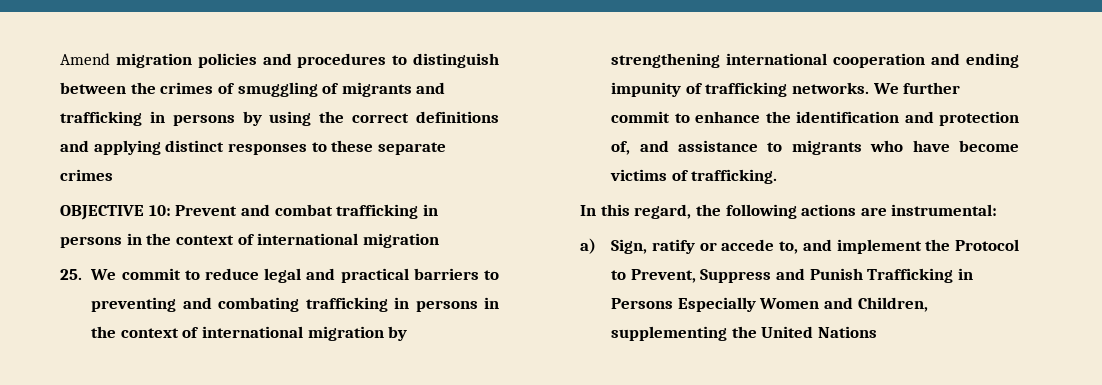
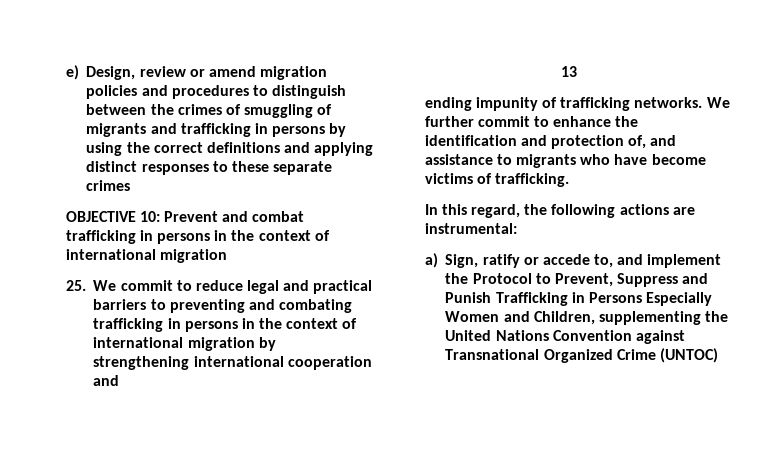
- Amend migration policies and procedures to distinguish between the crimes of smuggling of migrants and trafficking in persons by using the correct definitions and applying distinct responses to these separate crimes
+ e) Design, review or amend migration policies and procedures to distinguish between the crimes of smuggling of migrants and trafficking in persons by using the correct definitions and applying distinct responses to these separate crimes
- 25. We commit to reduce legal and practical barriers to preventing and combating trafficking in persons in the context of international migration by strengthening international cooperation and ending impunity of trafficking networks.
+ 25. We commit to reduce legal and practical barriers to preventing and combating trafficking in persons in the context of international migration by strengthening international cooperation and
+ 13
+ ending impunity of trafficking networks.
- a) Sign, ratify or accede to, and implement the Protocol to Prevent, Suppress and Punish Trafficking in Persons Especially Women and Children, supplementing the United Nations
+ a) Sign, ratify or accede to, and implement the Protocol to Prevent, Suppress and Punish Trafficking in Persons Especially Women and Children, supplementing the United Nations Convention against Transnational Organized Crime (UNTOC)

